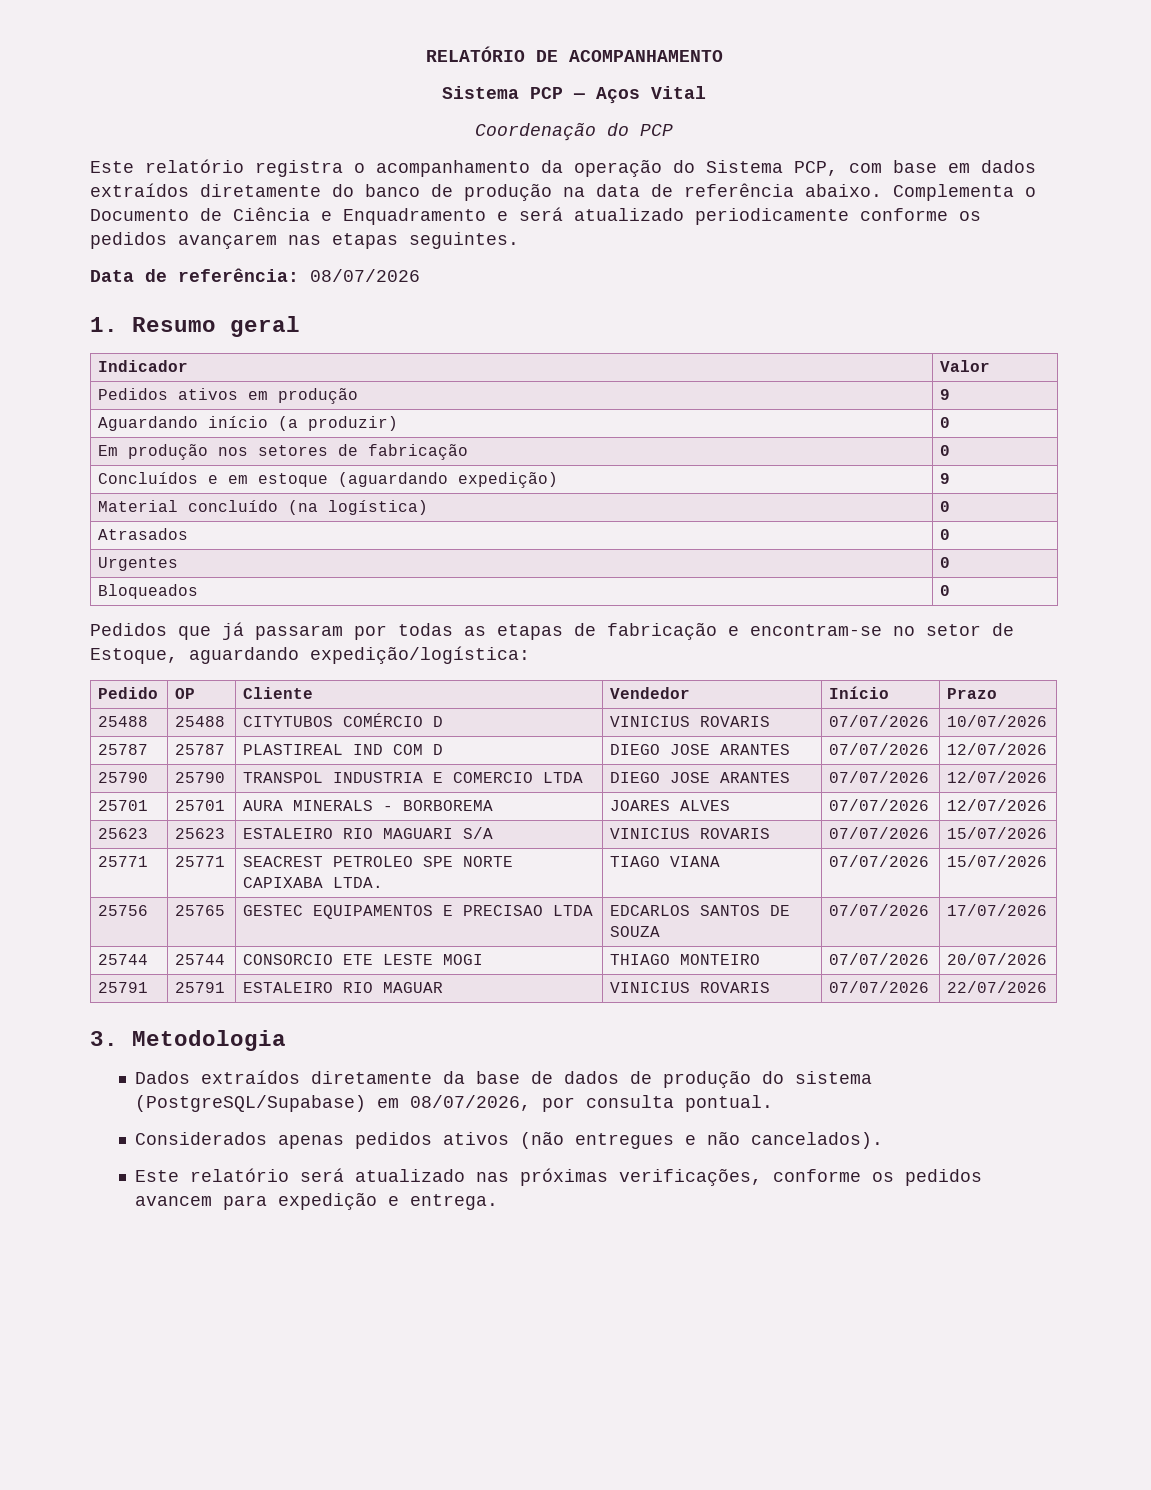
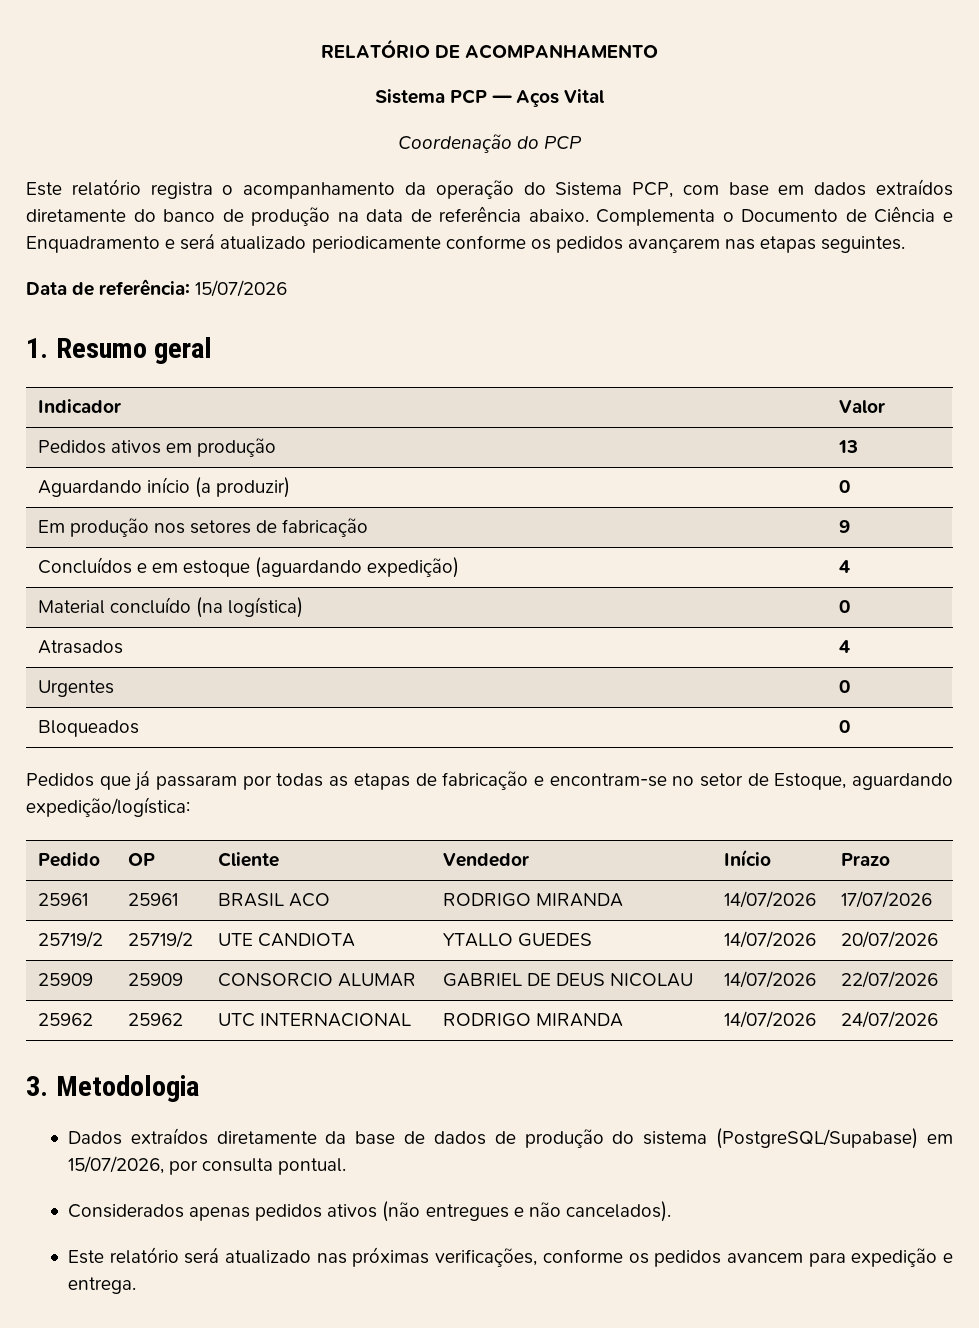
- Data de referência: 08/07/2026
+ Data de referência: 15/07/2026
- Pedidos ativos em produção | 9
+ Pedidos ativos em produção | 13
- Em produção nos setores de fabricação | 0
+ Em produção nos setores de fabricação | 9
- Concluídos e em estoque (aguardando expedição) | 9
+ Concluídos e em estoque (aguardando expedição) | 4
- Atrasados | 0
+ Atrasados | 4
- 25488 | 25488 | CITYTUBOS COMÉRCIO D | VINICIUS ROVARIS | 07/07/2026 | 10/07/2026
- 25787 | 25787 | PLASTIREAL IND COM D | DIEGO JOSE ARANTES | 07/07/2026 | 12/07/2026
- 25790 | 25790 | TRANSPOL INDUSTRIA E COMERCIO LTDA | DIEGO JOSE ARANTES | 07/07/2026 | 12/07/2026
- 25701 | 25701 | AURA MINERALS - BORBOREMA | JOARES ALVES | 07/07/2026 | 12/07/2026
- 25623 | 25623 | ESTALEIRO RIO MAGUARI S/A | VINICIUS ROVARIS | 07/07/2026 | 15/07/2026
- 25771 | 25771 | SEACREST PETROLEO SPE NORTE CAPIXABA LTDA. | TIAGO VIANA | 07/07/2026 | 15/07/2026
- 25756 | 25765 | GESTEC EQUIPAMENTOS E PRECISAO LTDA | EDCARLOS SANTOS DE SOUZA | 07/07/2026 | 17/07/2026
- 25744 | 25744 | CONSORCIO ETE LESTE MOGI | THIAGO MONTEIRO | 07/07/2026 | 20/07/2026
- 25791 | 25791 | ESTALEIRO RIO MAGUAR | VINICIUS ROVARIS | 07/07/2026 | 22/07/2026
+ 25961 | 25961 | BRASIL ACO | RODRIGO MIRANDA | 14/07/2026 | 17/07/2026
+ 25719/2 | 25719/2 | UTE CANDIOTA | YTALLO GUEDES | 14/07/2026 | 20/07/2026
+ 25909 | 25909 | CONSORCIO ALUMAR | GABRIEL DE DEUS NICOLAU | 14/07/2026 | 22/07/2026
+ 25962 | 25962 | UTC INTERNACIONAL | RODRIGO MIRANDA | 14/07/2026 | 24/07/2026
- Dados extraídos diretamente da base de dados de produção do sistema (PostgreSQL/Supabase) em 08/07/2026, por consulta pontual.
+ Dados extraídos diretamente da base de dados de produção do sistema (PostgreSQL/Supabase) em 15/07/2026, por consulta pontual.

